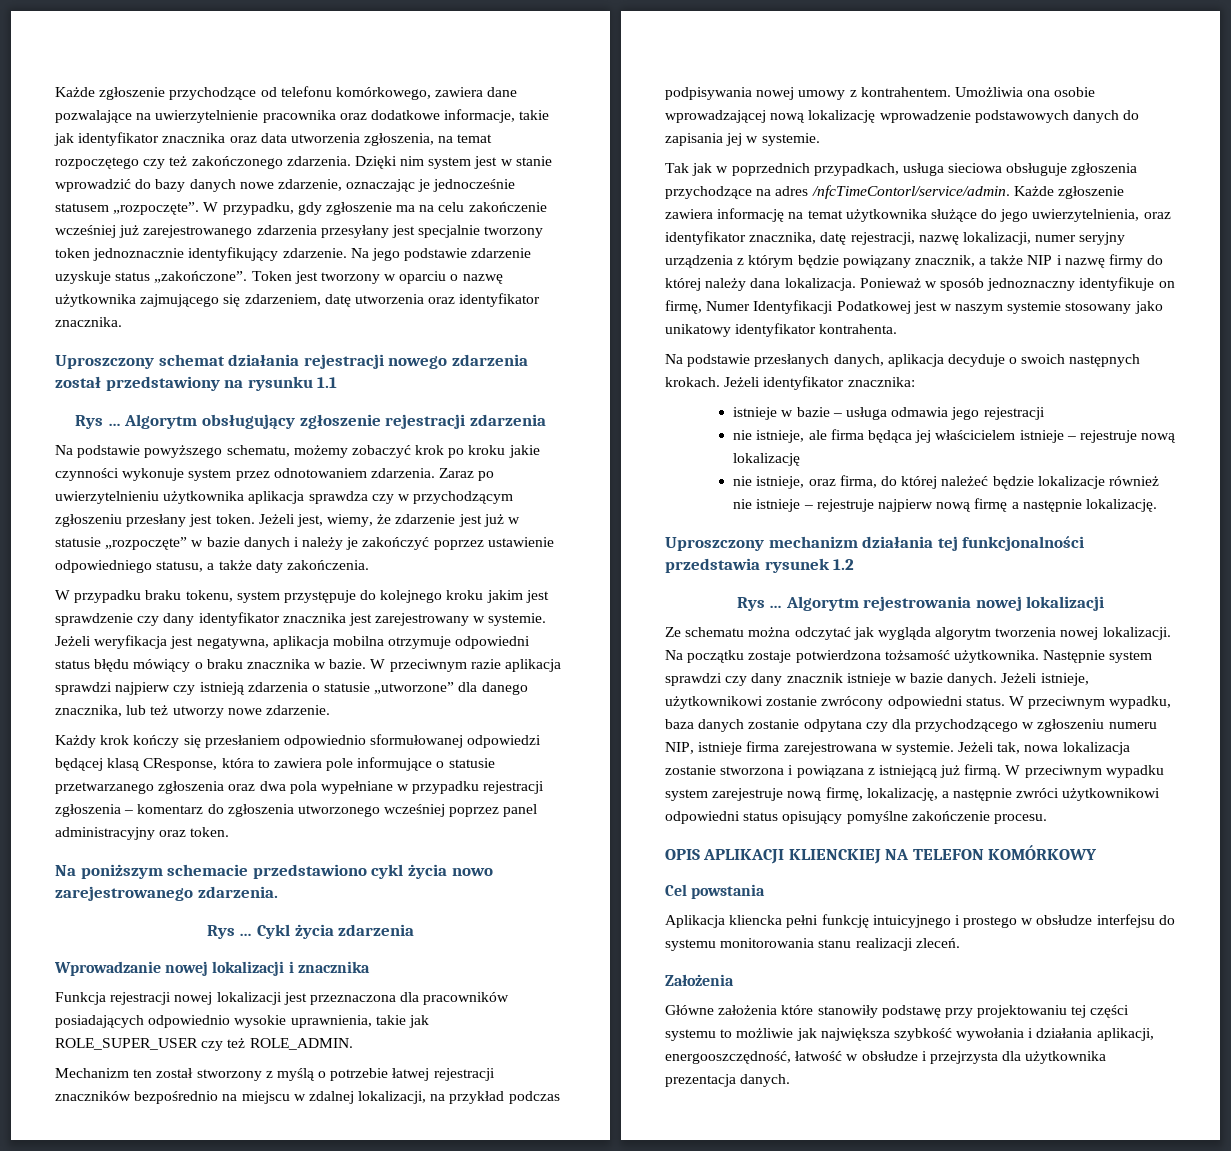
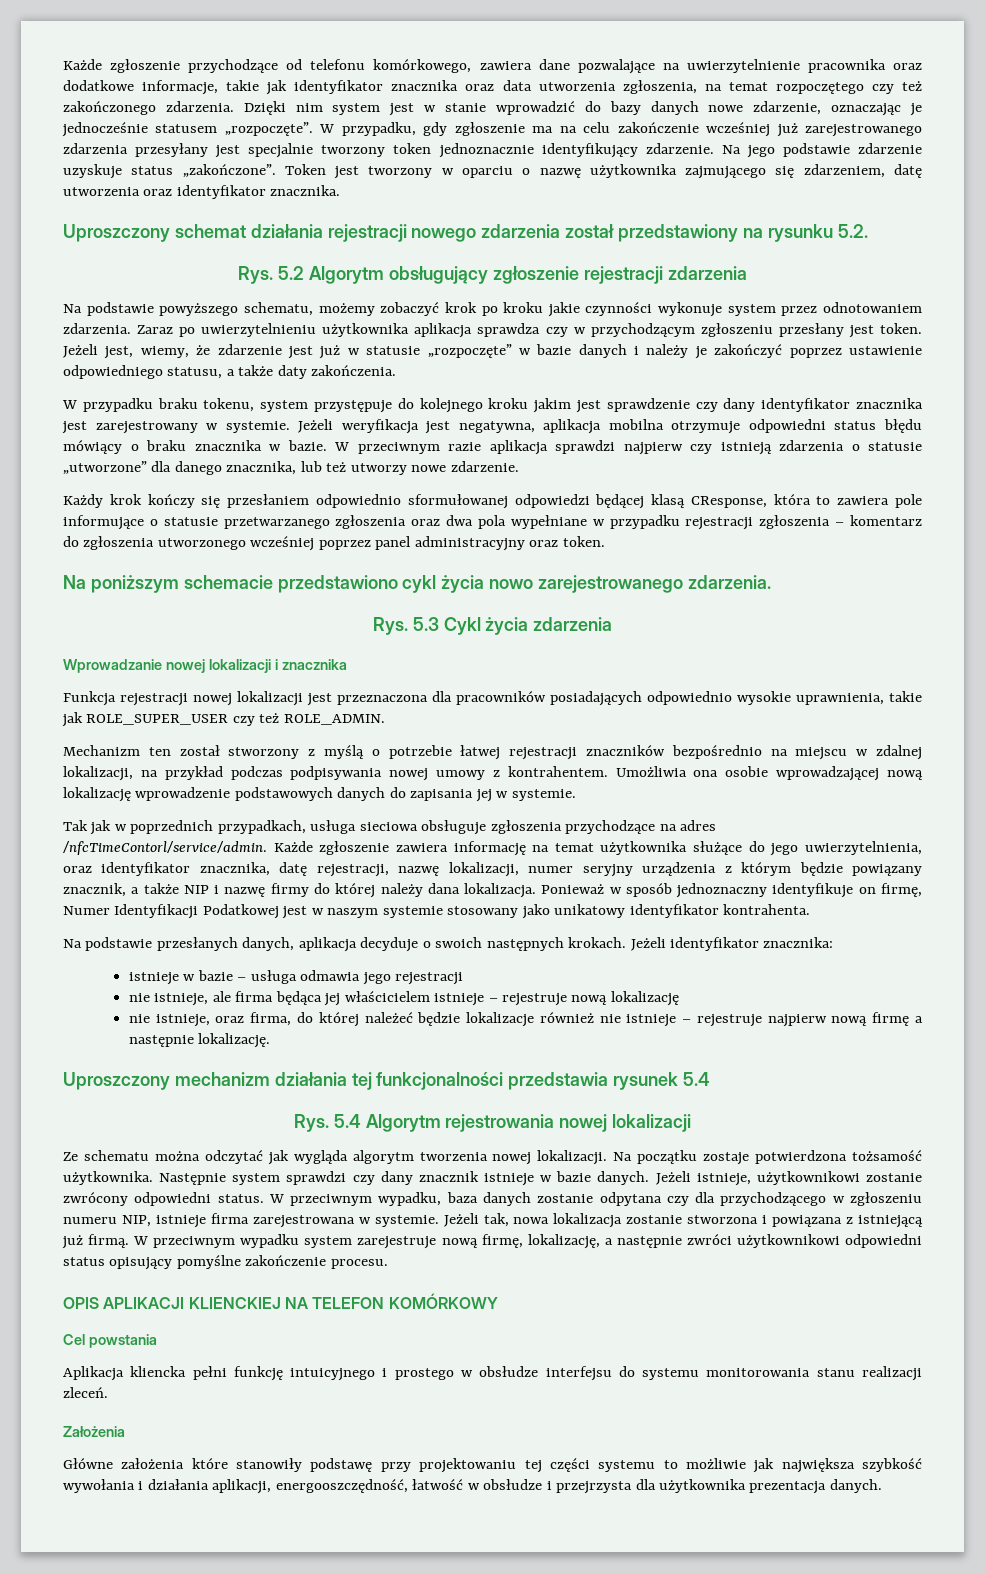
- Uproszczony schemat działania rejestracji nowego zdarzenia został przedstawiony na rysunku 1.1
- Rys … Algorytm obsługujący zgłoszenie rejestracji zdarzenia
+ Uproszczony schemat działania rejestracji nowego zdarzenia został przedstawiony na rysunku 5.2.
+ Rys. 5.2 Algorytm obsługujący zgłoszenie rejestracji zdarzenia
- Rys … Cykl życia zdarzenia
+ Rys. 5.3 Cykl życia zdarzenia
- Uproszczony mechanizm działania tej funkcjonalności przedstawia rysunek 1.2
- Rys … Algorytm rejestrowania nowej lokalizacji
+ Uproszczony mechanizm działania tej funkcjonalności przedstawia rysunek 5.4
+ Rys. 5.4 Algorytm rejestrowania nowej lokalizacji

